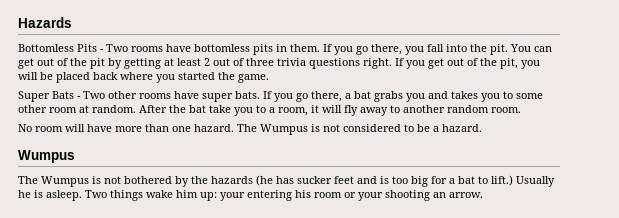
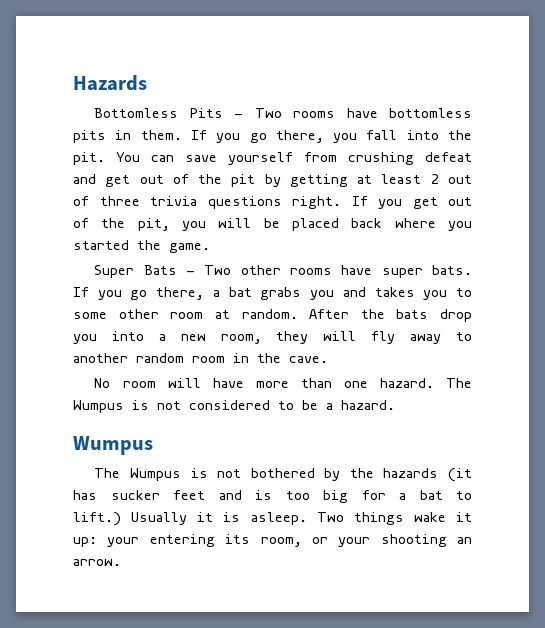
- You can get out of the pit by getting at least 2 out of three trivia questions right.
+ You can save yourself from crushing defeat and get out of the pit by getting at least 2 out of three trivia questions right.
- After the bat take you to a room, it will fly away to another random room.
+ After the bats drop you into a new room, they will fly away to another random room in the cave.
- The Wumpus is not bothered by the hazards (he has sucker feet and is too big for a bat to lift.)
+ The Wumpus is not bothered by the hazards (it has sucker feet and is too big for a bat to lift.)
- Usually he is asleep.
+ Usually it is asleep.
- Two things wake him up: your entering his room or your shooting an arrow.
+ Two things wake it up: your entering its room, or your shooting an arrow.

